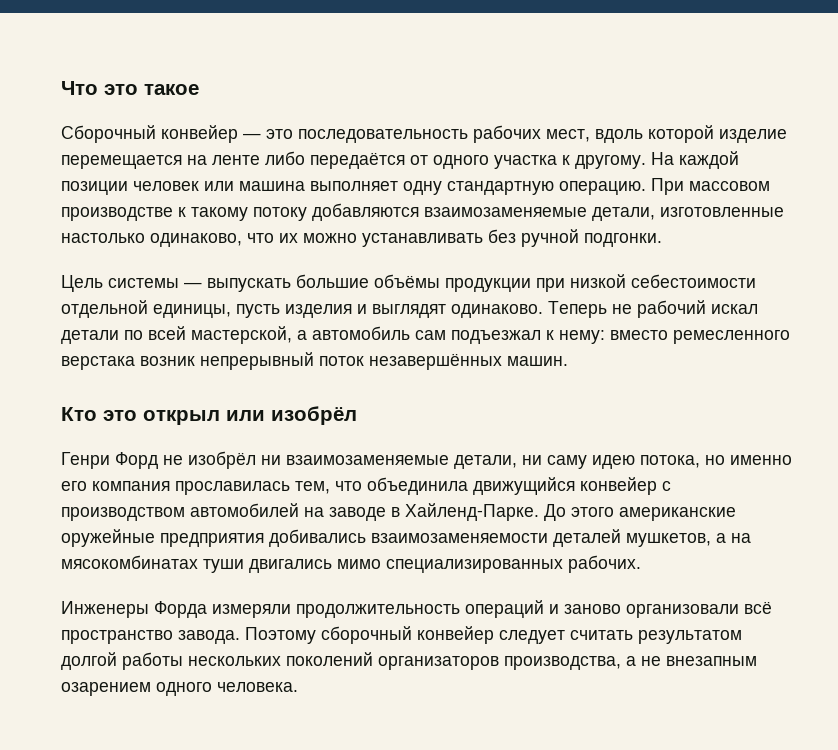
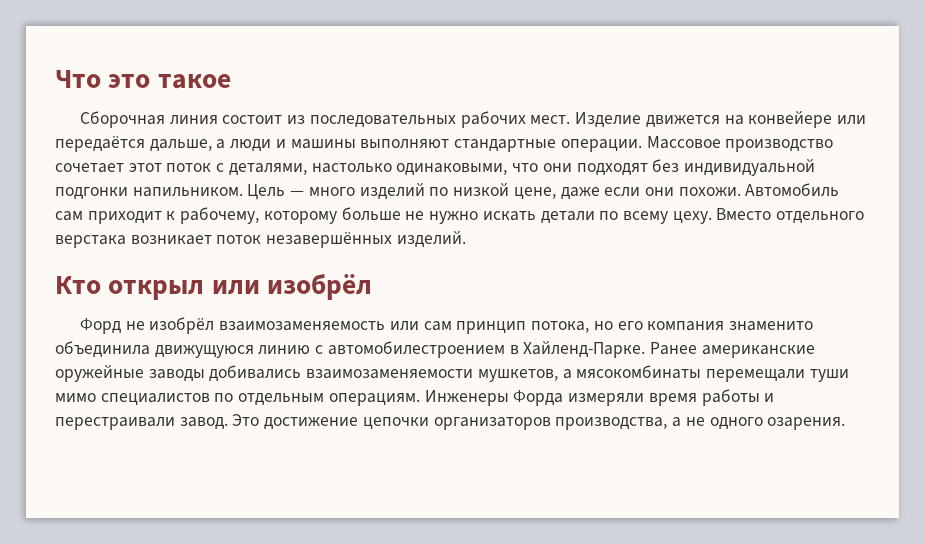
- Сборочный конвейер — это последовательность рабочих мест, вдоль которой изделие перемещается на ленте либо передаётся от одного участка к другому. На каждой позиции человек или машина выполняет одну стандартную операцию. При массовом производстве к такому потоку добавляются взаимозаменяемые детали, изготовленные настолько одинаково, что их можно устанавливать без ручной подгонки.
- Цель системы — выпускать большие объёмы продукции при низкой себестоимости отдельной единицы, пусть изделия и выглядят одинаково. Теперь не рабочий искал детали по всей мастерской, а автомобиль сам подъезжал к нему: вместо ремесленного верстака возник непрерывный поток незавершённых машин.
+ Сборочная линия состоит из последовательных рабочих мест. Изделие движется на конвейере или передаётся дальше, а люди и машины выполняют стандартные операции. Массовое производство сочетает этот поток с деталями, настолько одинаковыми, что они подходят без индивидуальной подгонки напильником. Цель — много изделий по низкой цене, даже если они похожи. Автомобиль сам приходит к рабочему, которому больше не нужно искать детали по всему цеху. Вместо отдельного верстака возникает поток незавершённых изделий.
- Кто это открыл или изобрёл
+ Кто открыл или изобрёл
- Генри Форд не изобрёл ни взаимозаменяемые детали, ни саму идею потока, но именно его компания прославилась тем, что объединила движущийся конвейер с производством автомобилей на заводе в Хайленд-Парке. До этого американские оружейные предприятия добивались взаимозаменяемости деталей мушкетов, а на мясокомбинатах туши двигались мимо специализированных рабочих.
- Инженеры Форда измеряли продолжительность операций и заново организовали всё пространство завода. Поэтому сборочный конвейер следует считать результатом долгой работы нескольких поколений организаторов производства, а не внезапным озарением одного человека.
+ Форд не изобрёл взаимозаменяемость или сам принцип потока, но его компания знаменито объединила движущуюся линию с автомобилестроением в Хайленд-Парке. Ранее американские оружейные заводы добивались взаимозаменяемости мушкетов, а мясокомбинаты перемещали туши мимо специалистов по отдельным операциям. Инженеры Форда измеряли время работы и перестраивали завод. Это достижение цепочки организаторов производства, а не одного озарения.

